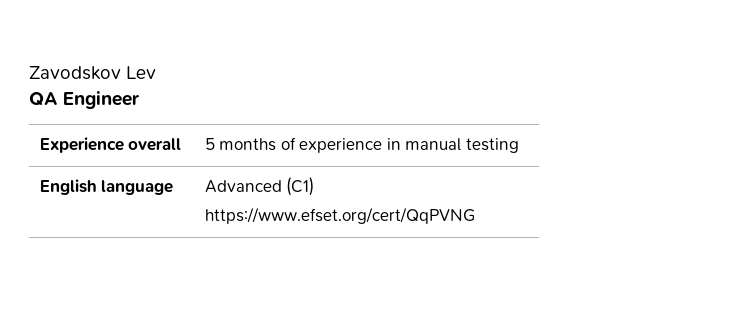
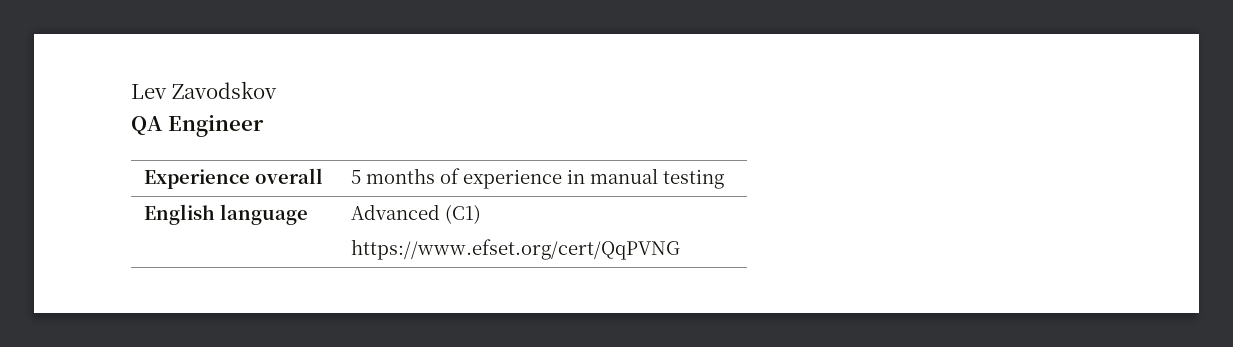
- Zavodskov Lev
+ Lev Zavodskov

